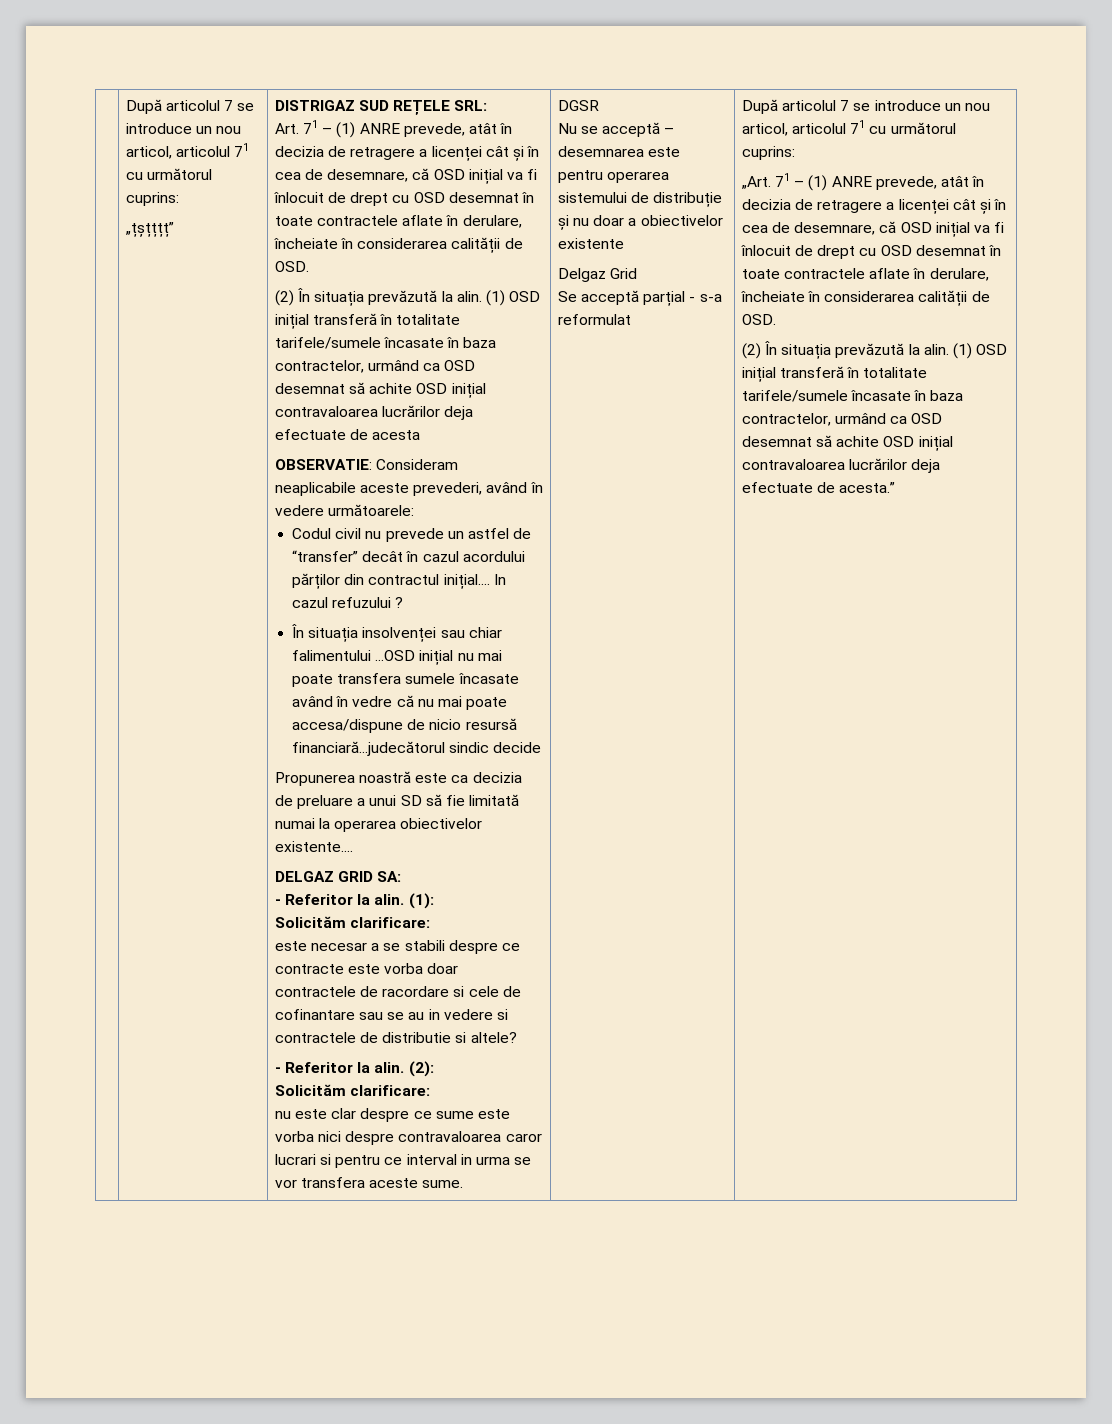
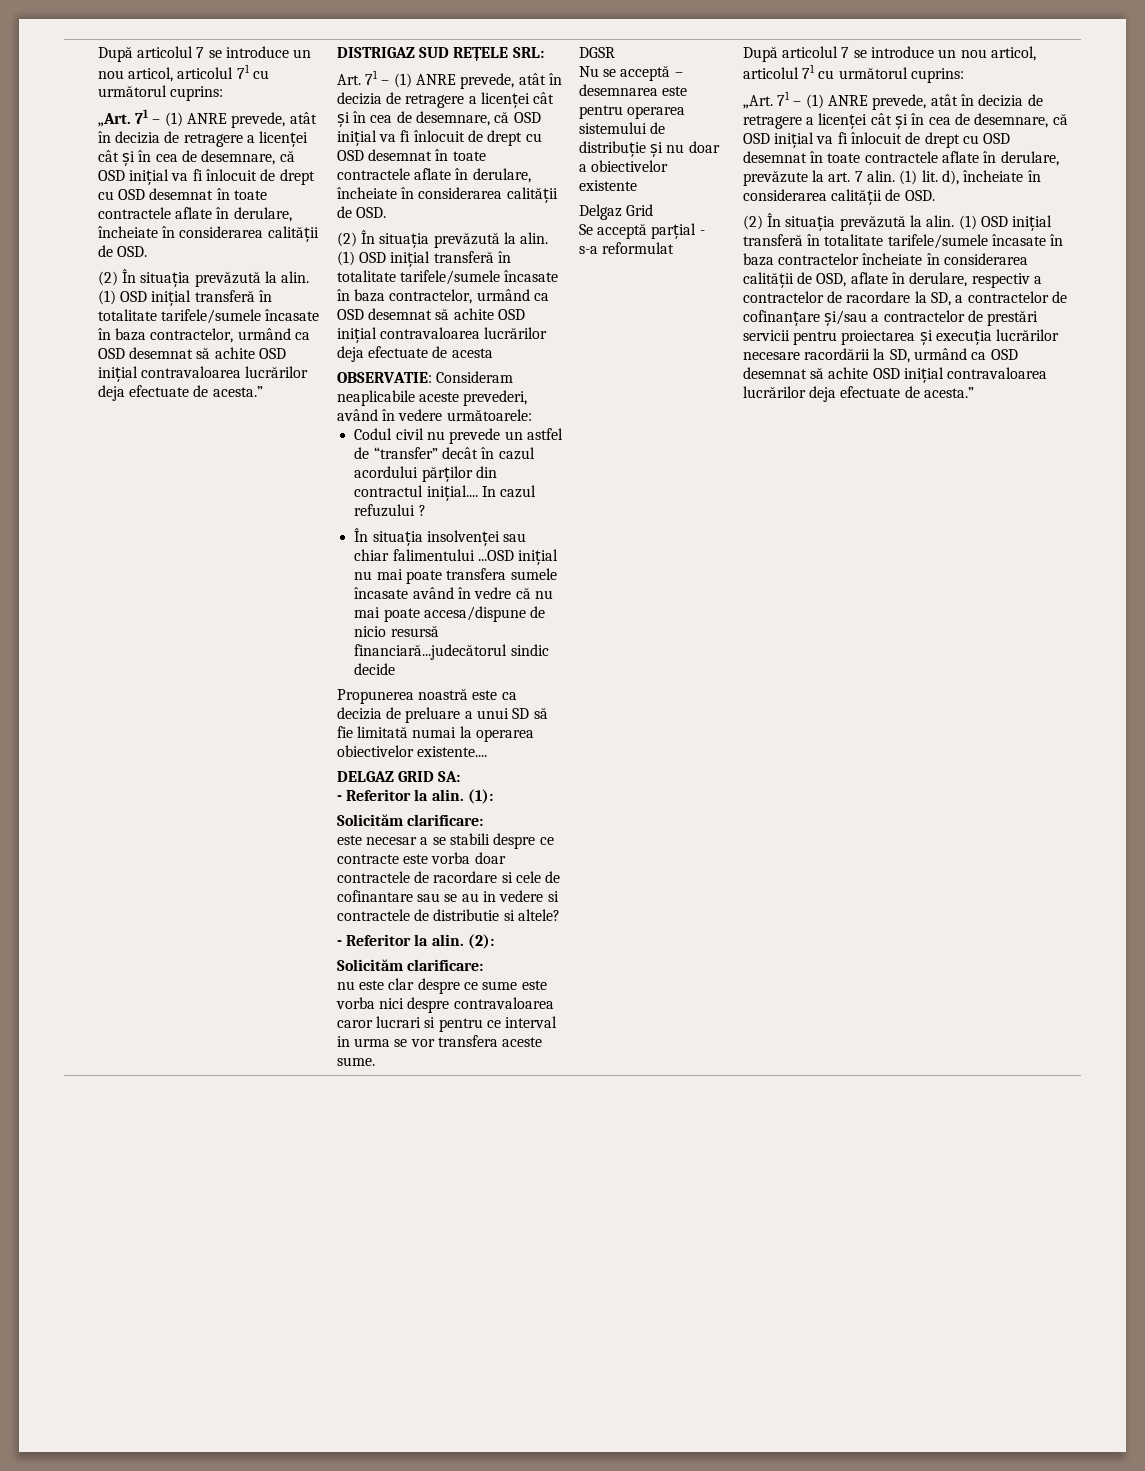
- „țșțțțț”
+ „Art. 71 – (1) ANRE prevede, atât în decizia de retragere a licenței cât și în cea de desemnare, că OSD inițial va fi înlocuit de drept cu OSD desemnat în toate contractele aflate în derulare, încheiate în considerarea calității de OSD.
+ (2) În situația prevăzută la alin. (1) OSD inițial transferă în totalitate tarifele/sumele încasate în baza contractelor, urmând ca OSD desemnat să achite OSD inițial contravaloarea lucrărilor deja efectuate de acesta.”
- „Art. 71 – (1) ANRE prevede, atât în decizia de retragere a licenței cât și în cea de desemnare, că OSD inițial va fi înlocuit de drept cu OSD desemnat în toate contractele aflate în derulare, încheiate în considerarea calității de OSD.
+ „Art. 71 – (1) ANRE prevede, atât în decizia de retragere a licenței cât și în cea de desemnare, că OSD inițial va fi înlocuit de drept cu OSD desemnat în toate contractele aflate în derulare, prevăzute la art. 7 alin. (1) lit. d), încheiate în considerarea calității de OSD.
- (1) OSD inițial transferă în totalitate tarifele/sumele încasate în baza contractelor, urmând ca OSD desemnat să achite OSD inițial contravaloarea lucrărilor deja efectuate de acesta.”
+ (1) OSD inițial transferă în totalitate tarifele/sumele încasate în baza contractelor încheiate în considerarea calității de OSD, aflate în derulare, respectiv a contractelor de racordare la SD, a contractelor de cofinanțare și/sau a contractelor de prestări servicii pentru proiectarea și execuția lucrărilor necesare racordării la SD, urmând ca OSD desemnat să achite OSD inițial contravaloarea lucrărilor deja efectuate de acesta.”

